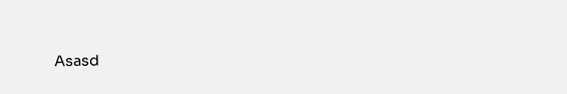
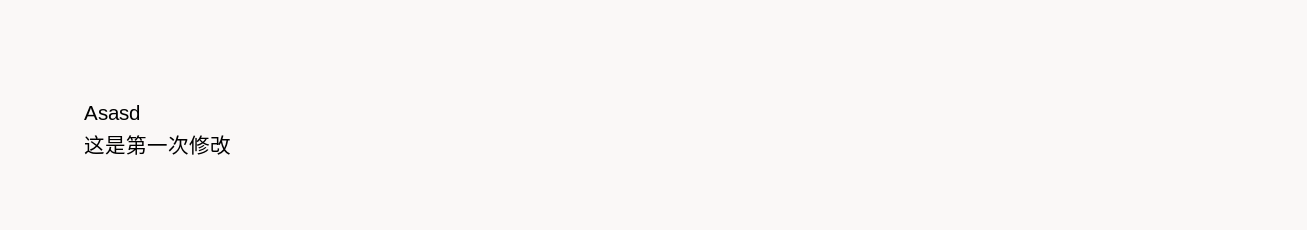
+ 这是第一次修改

